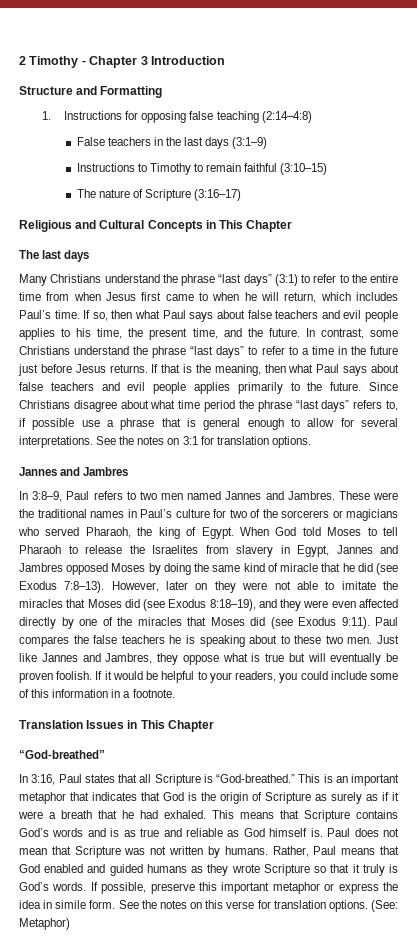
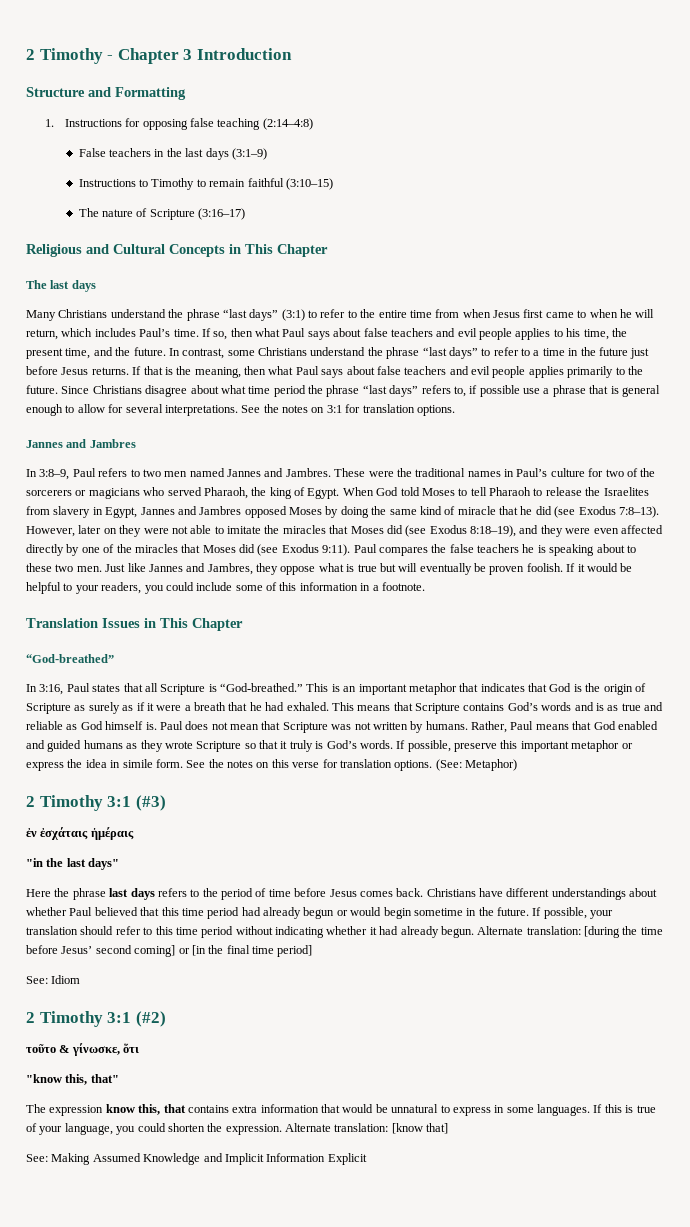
+ 2 Timothy 3:1 (#3)
+ ἐν ἐσχάταις ἡμέραις
+ "in the last days"
+ Here the phrase last days refers to the period of time before Jesus comes back. Christians have different understandings about whether Paul believed that this time period had already begun or would begin sometime in the future. If possible, your translation should refer to this time period without indicating whether it had already begun. Alternate translation: [during the time before Jesus’ second coming] or [in the final time period]
+ See: Idiom
+ 2 Timothy 3:1 (#2)
+ τοῦτο & γίνωσκε, ὅτι
+ "know this, that"
+ The expression know this, that contains extra information that would be unnatural to express in some languages. If this is true of your language, you could shorten the expression. Alternate translation: [know that]
+ See: Making Assumed Knowledge and Implicit Information Explicit

